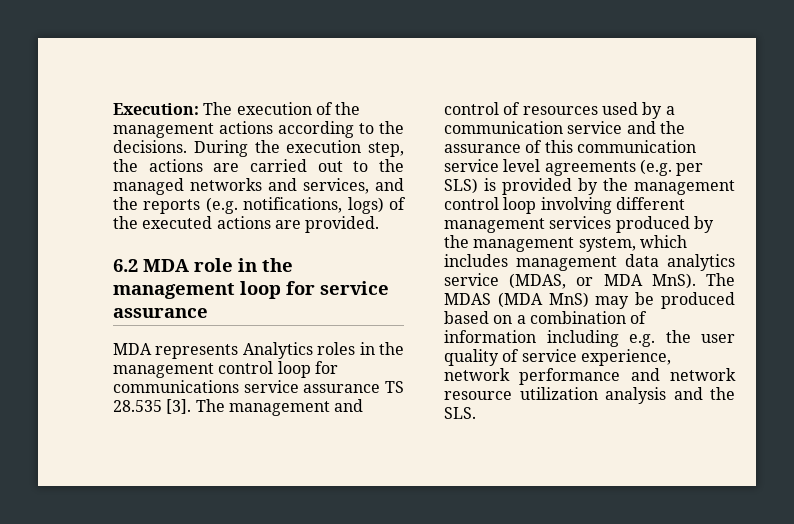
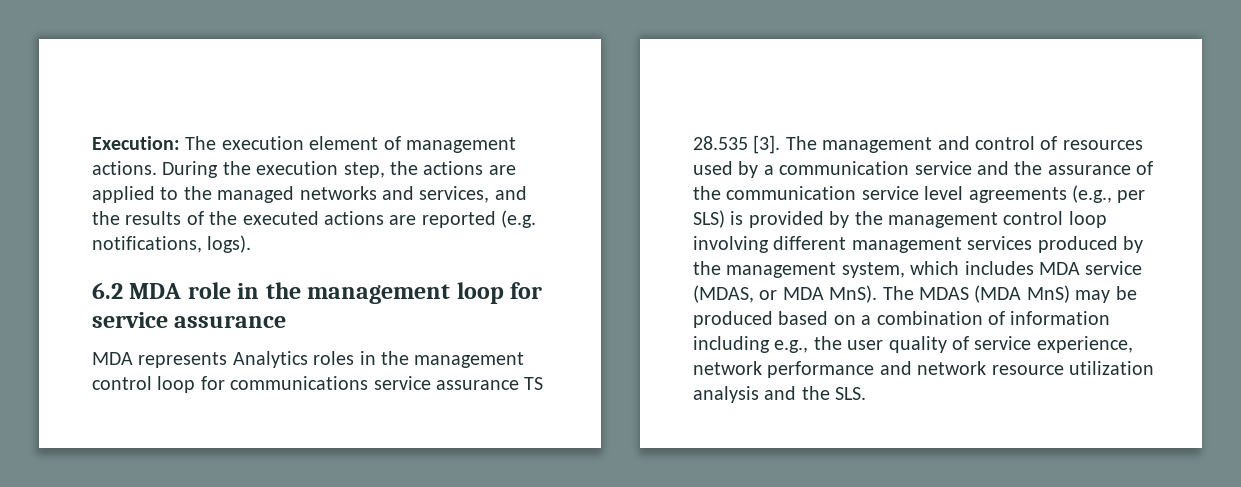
- Execution: The execution of the management actions according to the decisions.
+ Execution: The execution element of management actions.
- During the execution step, the actions are carried out to the managed networks and services, and the reports (e.g. notifications, logs) of the executed actions are provided.
+ During the execution step, the actions are applied to the managed networks and services, and the results of the executed actions are reported (e.g. notifications, logs).
- The management and control of resources used by a communication service and the assurance of this communication service level agreements (e.g. per SLS) is provided by the management control loop involving different management services produced by the management system, which includes management data analytics service (MDAS, or MDA MnS).
+ The management and control of resources used by a communication service and the assurance of the communication service level agreements (e.g., per SLS) is provided by the management control loop involving different management services produced by the management system, which includes MDA service (MDAS, or MDA MnS).
- The MDAS (MDA MnS) may be produced based on a combination of information including e.g. the user quality of service experience, network performance and network resource utilization analysis and the SLS.
+ The MDAS (MDA MnS) may be produced based on a combination of information including e.g., the user quality of service experience, network performance and network resource utilization analysis and the SLS.

